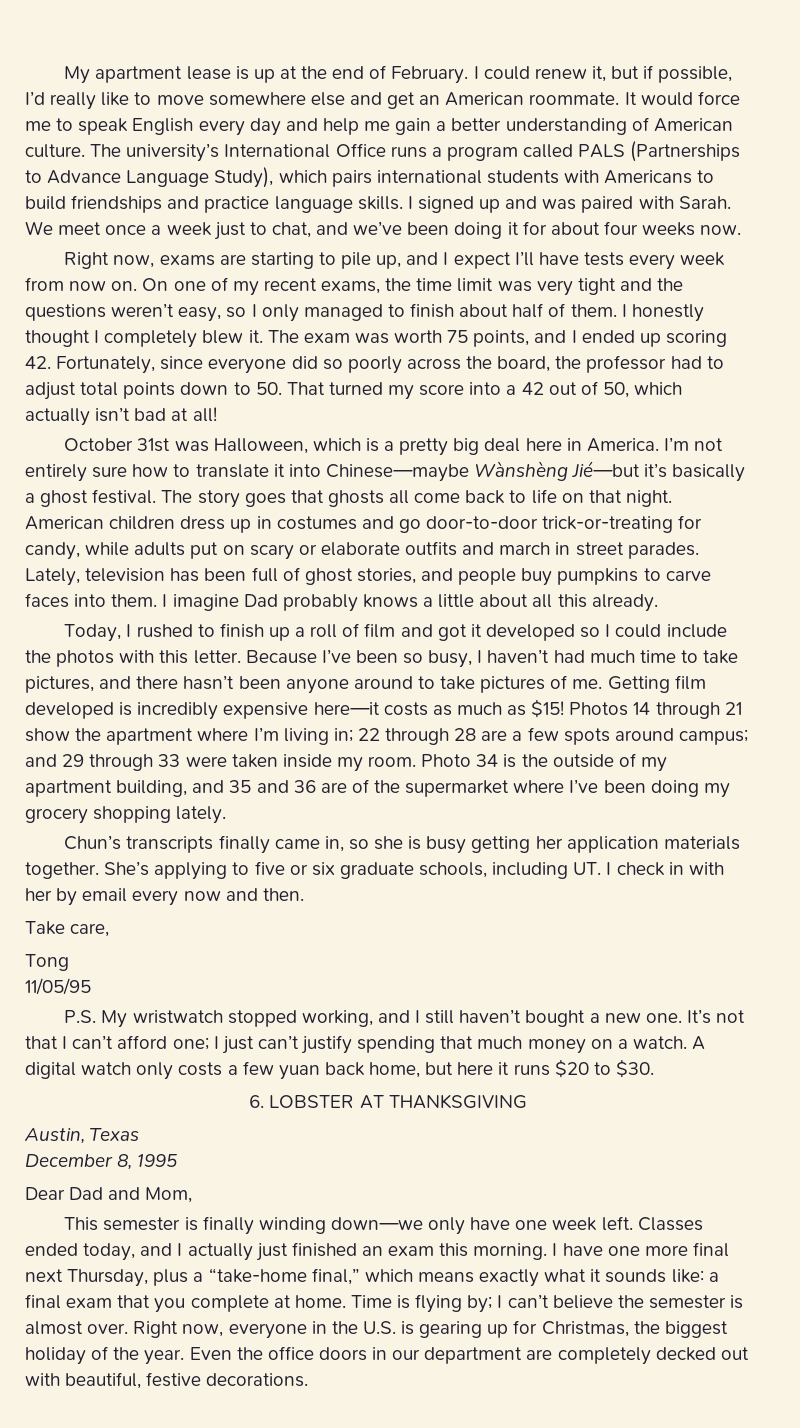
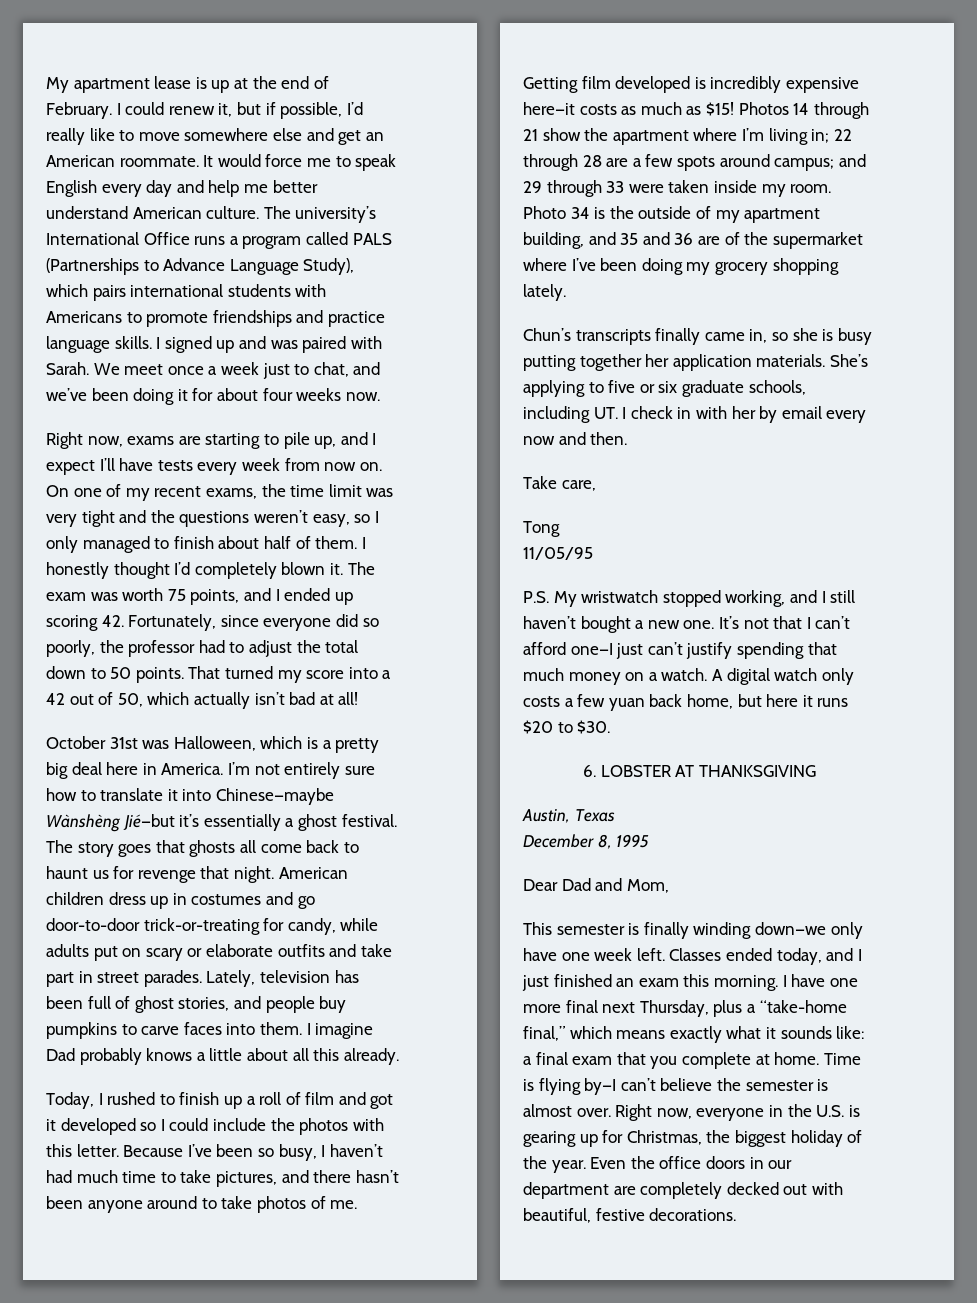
- It would force me to speak English every day and help me gain a better understanding of American culture.
+ It would force me to speak English every day and help me better understand American culture.
- The university’s International Office runs a program called PALS (Partnerships to Advance Language Study), which pairs international students with Americans to build friendships and practice language skills.
+ The university’s International Office runs a program called PALS (Partnerships to Advance Language Study), which pairs international students with Americans to promote friendships and practice language skills.
- I honestly thought I completely blew it.
+ I honestly thought I’d completely blown it.
- The exam was worth 75 points, and I ended up scoring 42. Fortunately, since everyone did so poorly across the board, the professor had to adjust total points down to 50. That turned my score into a 42 out of 50, which actually isn’t bad at all!
+ The exam was worth 75 points, and I ended up scoring 42. Fortunately, since everyone did so poorly, the professor had to adjust the total down to 50 points. That turned my score into a 42 out of 50, which actually isn’t bad at all!
- I’m not entirely sure how to translate it into Chinese—maybe Wànshèng Jié—but it’s basically a ghost festival.
+ I’m not entirely sure how to translate it into Chinese—maybe Wànshèng Jié—but it’s essentially a ghost festival.
- The story goes that ghosts all come back to life on that night.
+ The story goes that ghosts all come back to haunt us for revenge that night.
- American children dress up in costumes and go door-to-door trick-or-treating for candy, while adults put on scary or elaborate outfits and march in street parades.
+ American children dress up in costumes and go door-to-door trick-or-treating for candy, while adults put on scary or elaborate outfits and take part in street parades.
- Because I’ve been so busy, I haven’t had much time to take pictures, and there hasn’t been anyone around to take pictures of me.
+ Because I’ve been so busy, I haven’t had much time to take pictures, and there hasn’t been anyone around to take photos of me.
- Chun’s transcripts finally came in, so she is busy getting her application materials together.
+ Chun’s transcripts finally came in, so she is busy putting together her application materials.
- It’s not that I can’t afford one; I just can’t justify spending that much money on a watch.
+ It’s not that I can’t afford one—I just can’t justify spending that much money on a watch.
- Classes ended today, and I actually just finished an exam this morning.
+ Classes ended today, and I just finished an exam this morning.
- Time is flying by; I can’t believe the semester is almost over.
+ Time is flying by—I can’t believe the semester is almost over.

